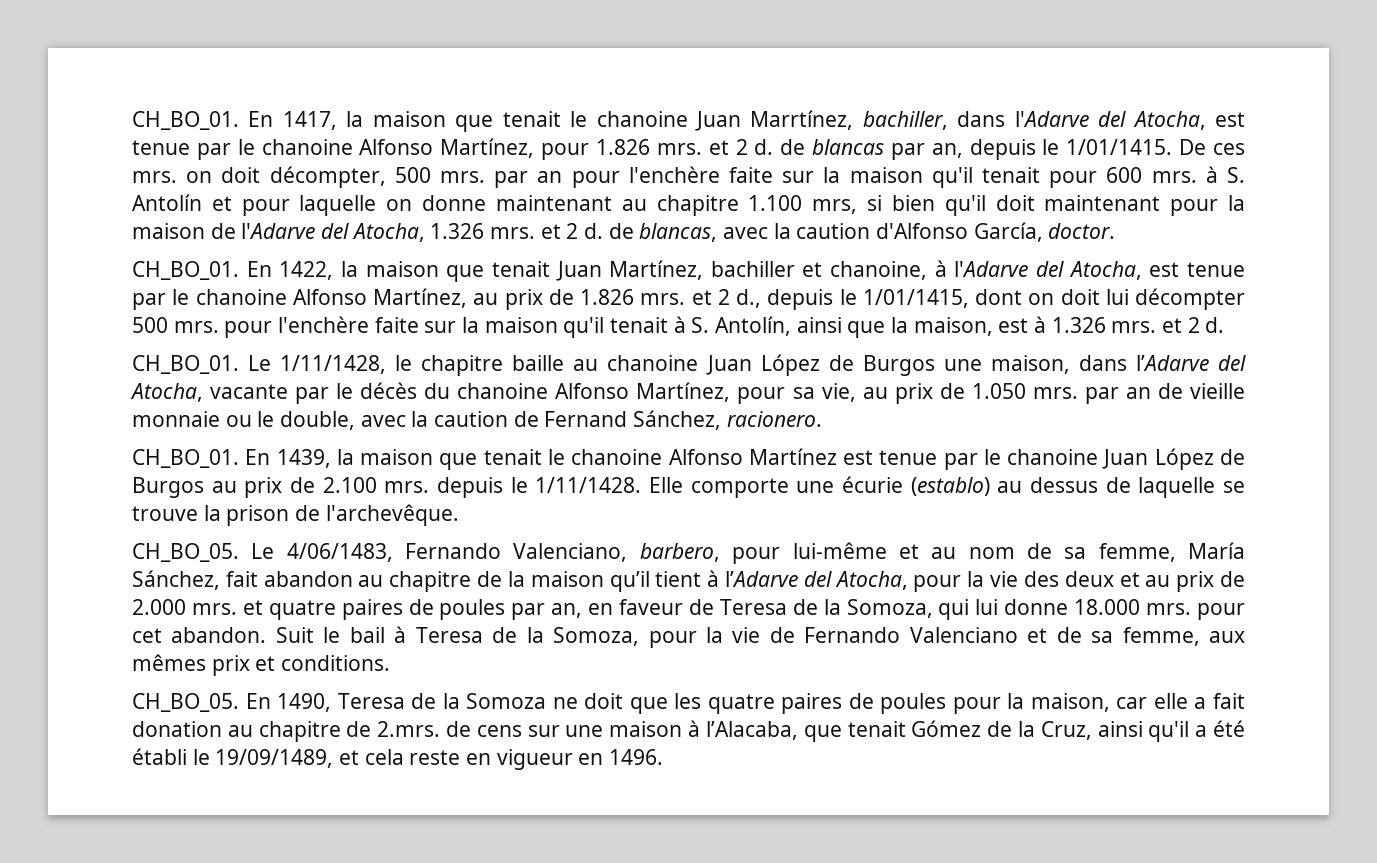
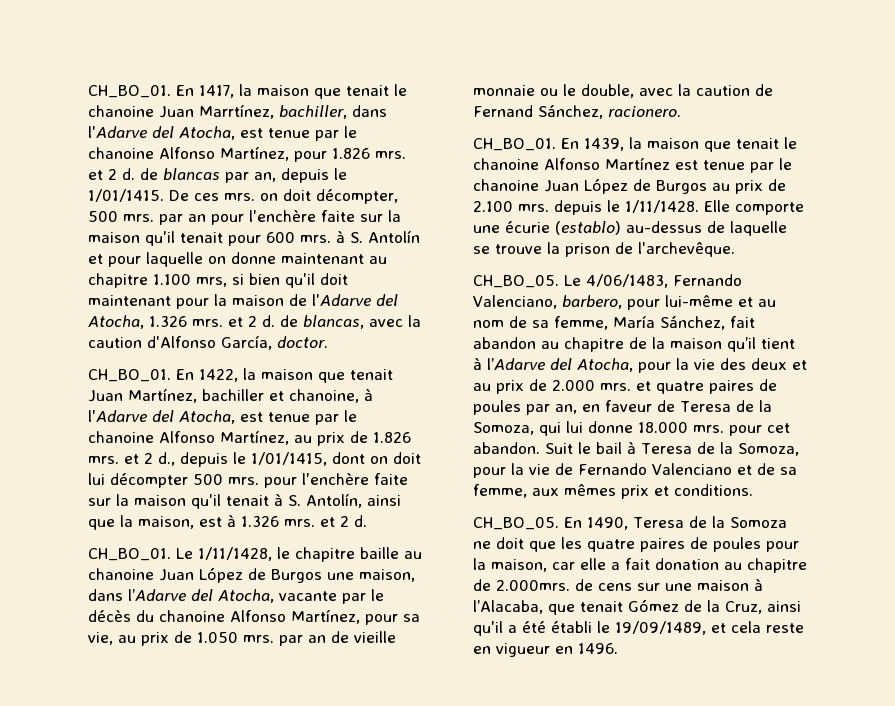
- Elle comporte une écurie (establo) au dessus de laquelle se trouve la prison de l'archevêque.
+ Elle comporte une écurie (establo) au-dessus de laquelle se trouve la prison de l'archevêque.
- En 1490, Teresa de la Somoza ne doit que les quatre paires de poules pour la maison, car elle a fait donation au chapitre de 2.mrs. de cens sur une maison à l’Alacaba, que tenait Gómez de la Cruz, ainsi qu'il a été établi le 19/09/1489, et cela reste en vigueur en 1496.
+ En 1490, Teresa de la Somoza ne doit que les quatre paires de poules pour la maison, car elle a fait donation au chapitre de 2.000mrs. de cens sur une maison à l’Alacaba, que tenait Gómez de la Cruz, ainsi qu'il a été établi le 19/09/1489, et cela reste en vigueur en 1496.

